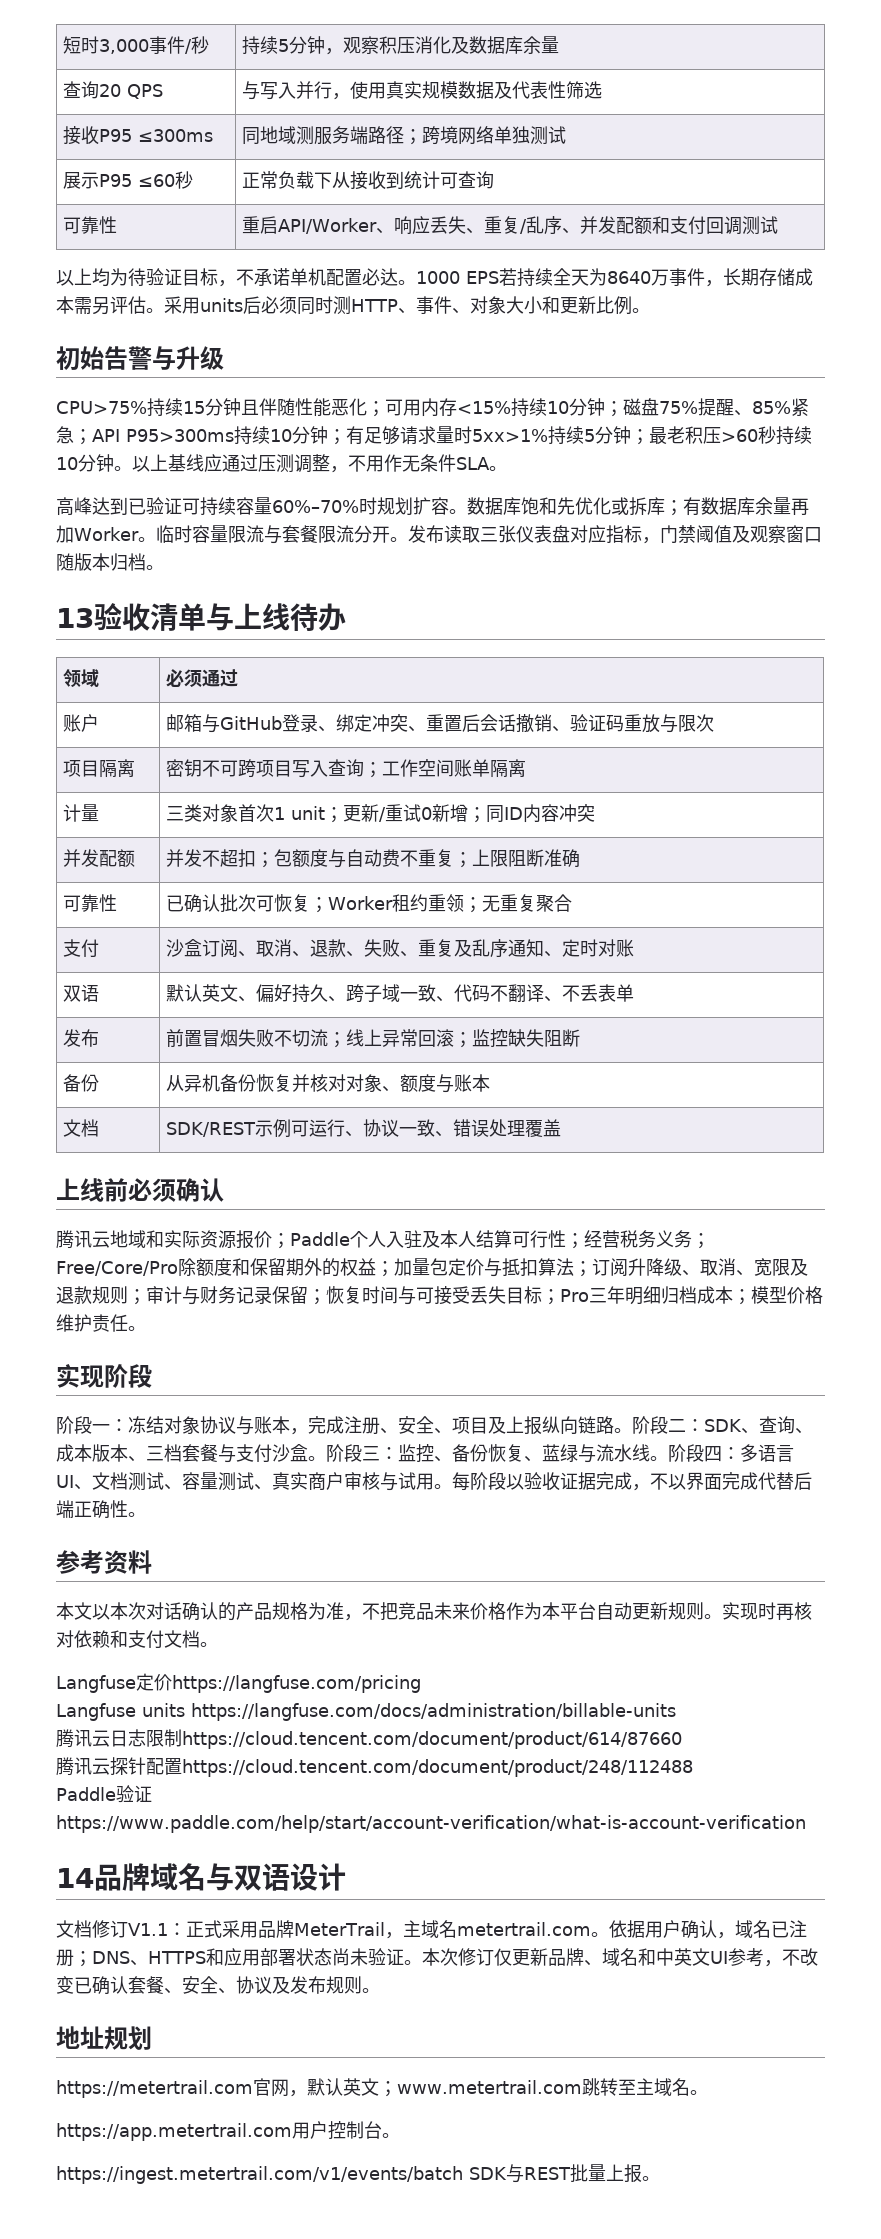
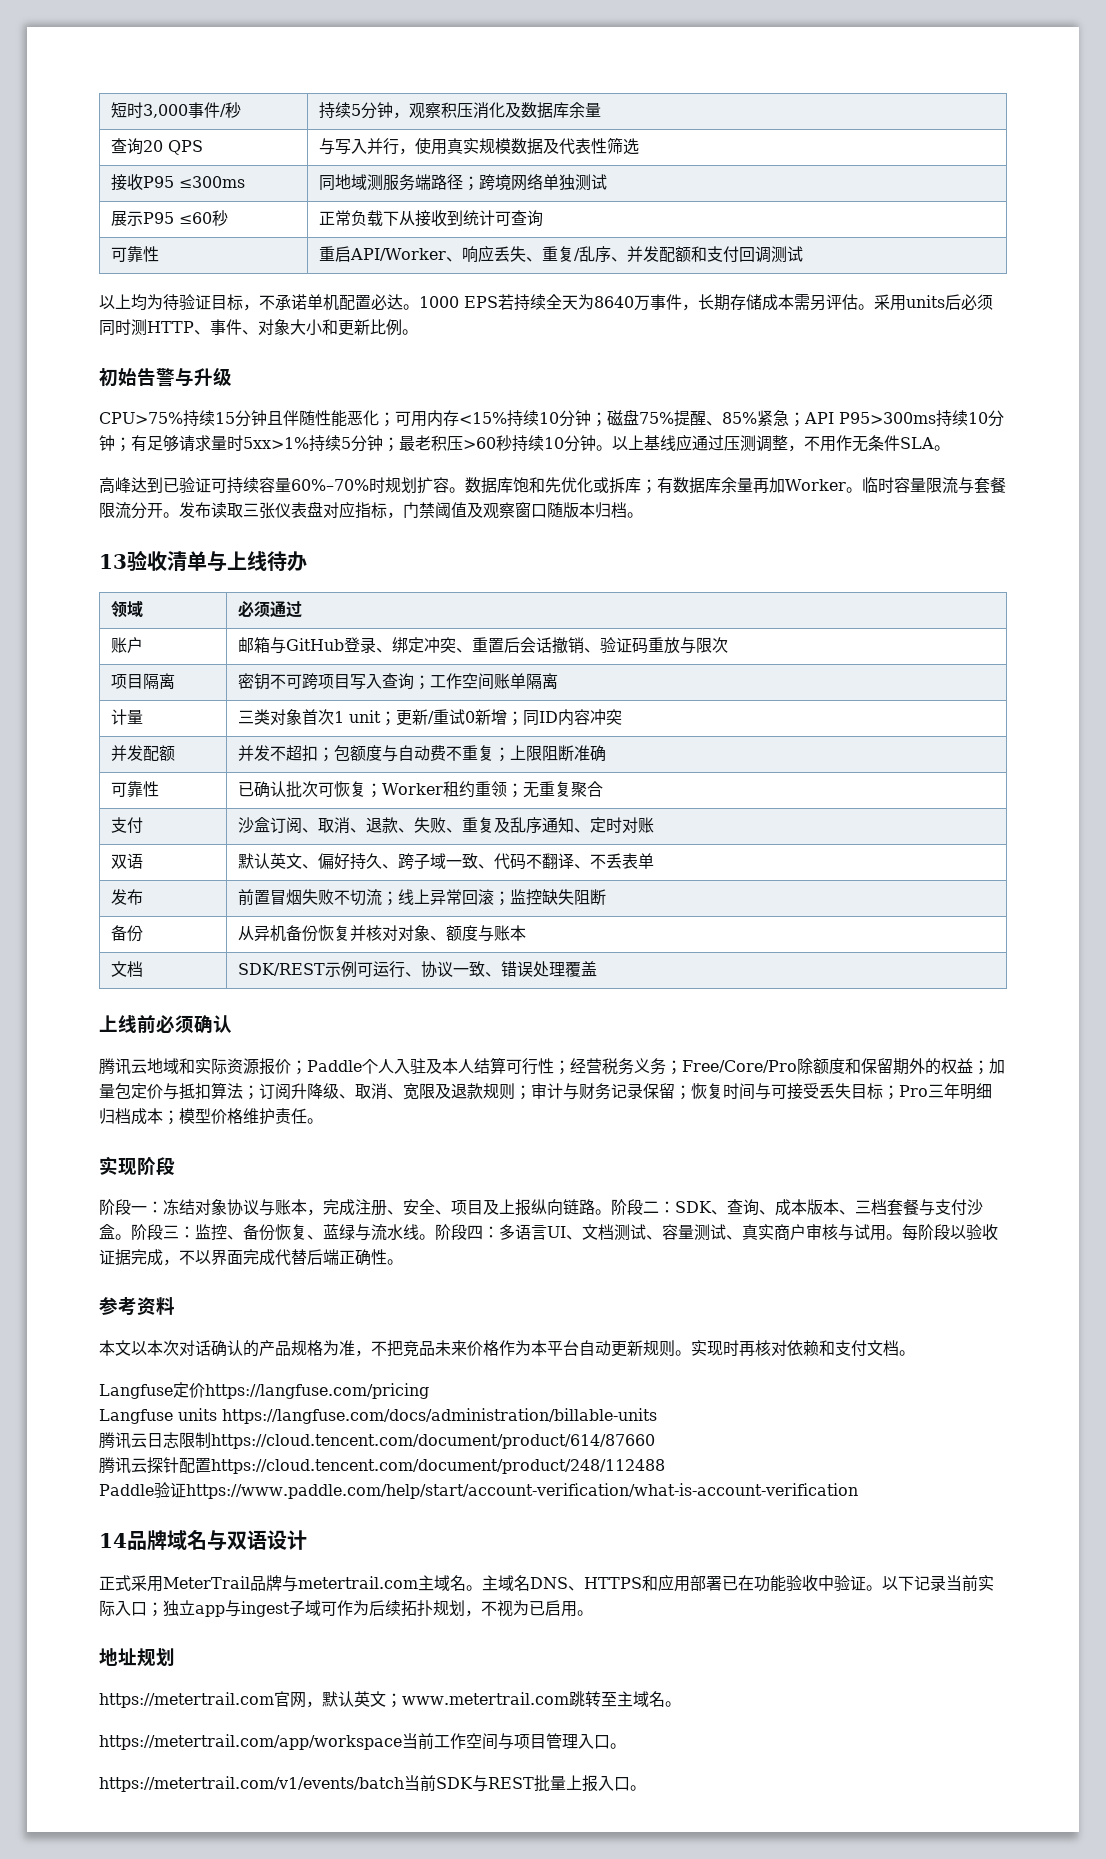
- 文档修订V1.1：正式采用品牌MeterTrail，主域名metertrail.com。依据用户确认，域名已注册；DNS、HTTPS和应用部署状态尚未验证。本次修订仅更新品牌、域名和中英文UI参考，不改变已确认套餐、安全、协议及发布规则。
+ 正式采用MeterTrail品牌与metertrail.com主域名。主域名DNS、HTTPS和应用部署已在功能验收中验证。以下记录当前实际入口；独立app与ingest子域可作为后续拓扑规划，不视为已启用。
- https://app.metertrail.com用户控制台。
- https://ingest.metertrail.com/v1/events/batch SDK与REST批量上报。
+ https://metertrail.com/app/workspace当前工作空间与项目管理入口。
+ https://metertrail.com/v1/events/batch当前SDK与REST批量上报入口。

